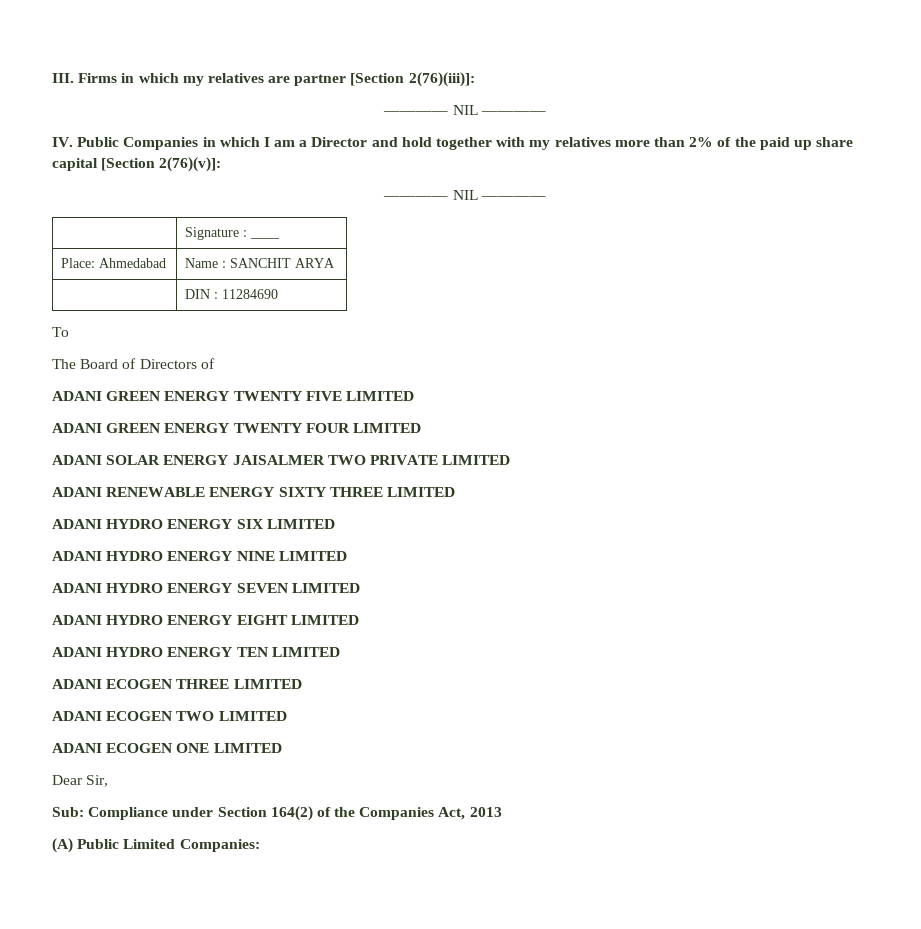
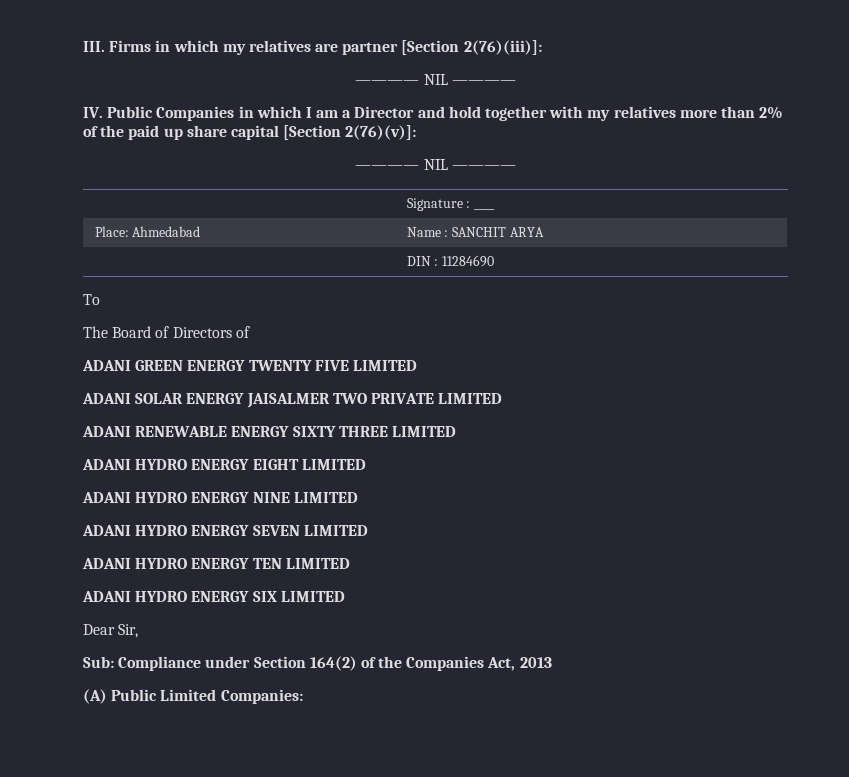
- ADANI GREEN ENERGY TWENTY FOUR LIMITED
- ADANI HYDRO ENERGY SIX LIMITED
+ ADANI HYDRO ENERGY EIGHT LIMITED
- ADANI HYDRO ENERGY EIGHT LIMITED
  ADANI HYDRO ENERGY TEN LIMITED
- ADANI ECOGEN THREE LIMITED
- ADANI ECOGEN TWO LIMITED
- ADANI ECOGEN ONE LIMITED
+ ADANI HYDRO ENERGY SIX LIMITED

